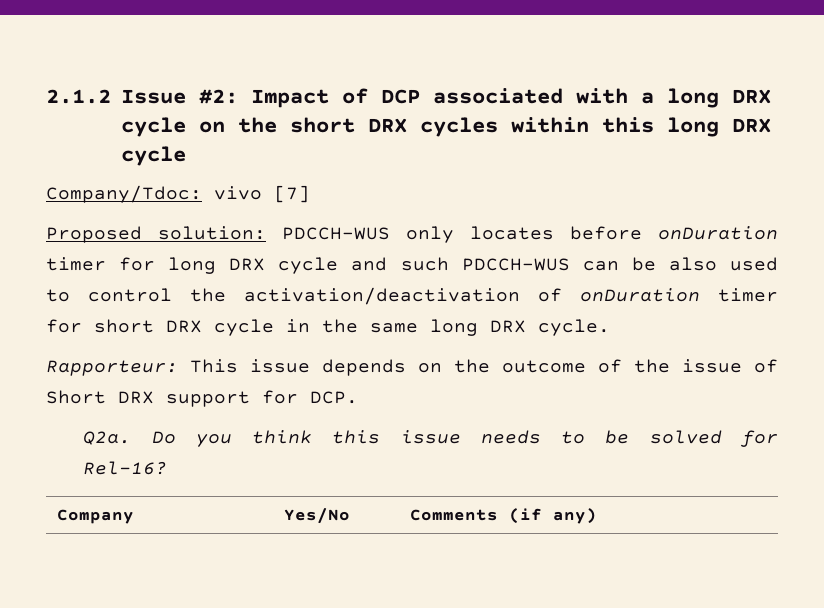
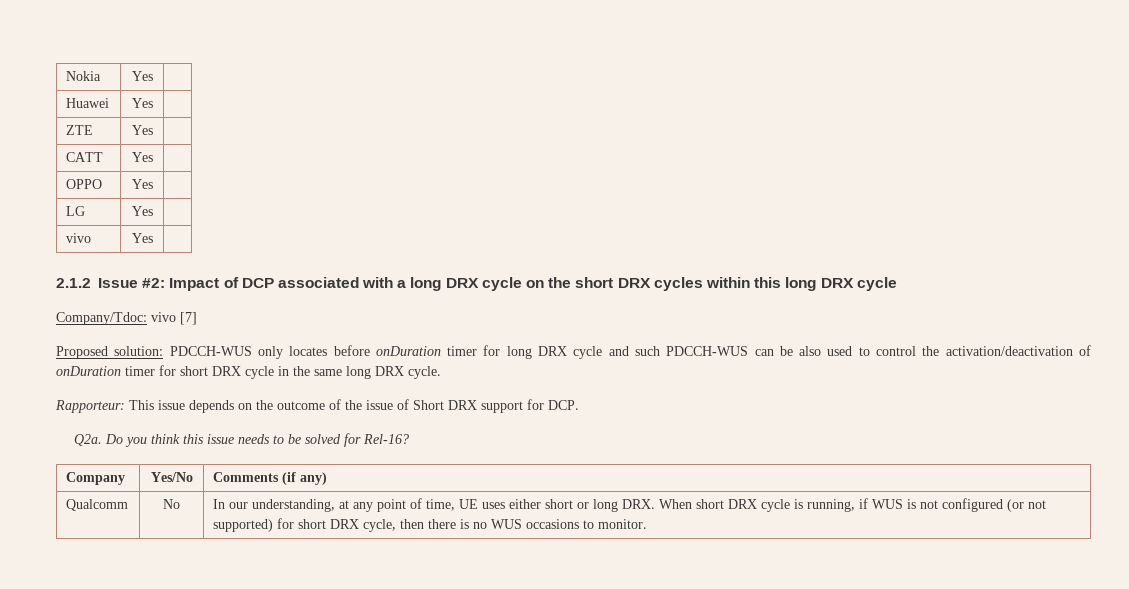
+ Nokia | Yes |
+ Huawei | Yes |
+ ZTE | Yes |
+ CATT | Yes |
+ OPPO | Yes |
+ LG | Yes |
+ vivo | Yes |
+ Qualcomm | No | In our understanding, at any point of time, UE uses either short or long DRX. When short DRX cycle is running, if WUS is not configured (or not supported) for short DRX cycle, then there is no WUS occasions to monitor.

